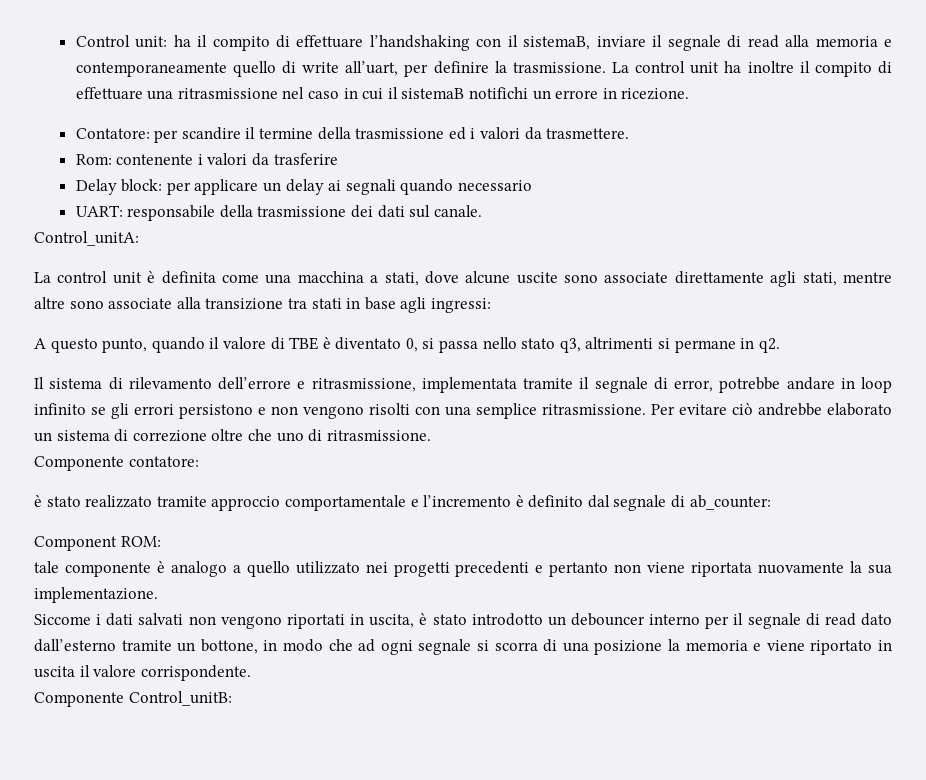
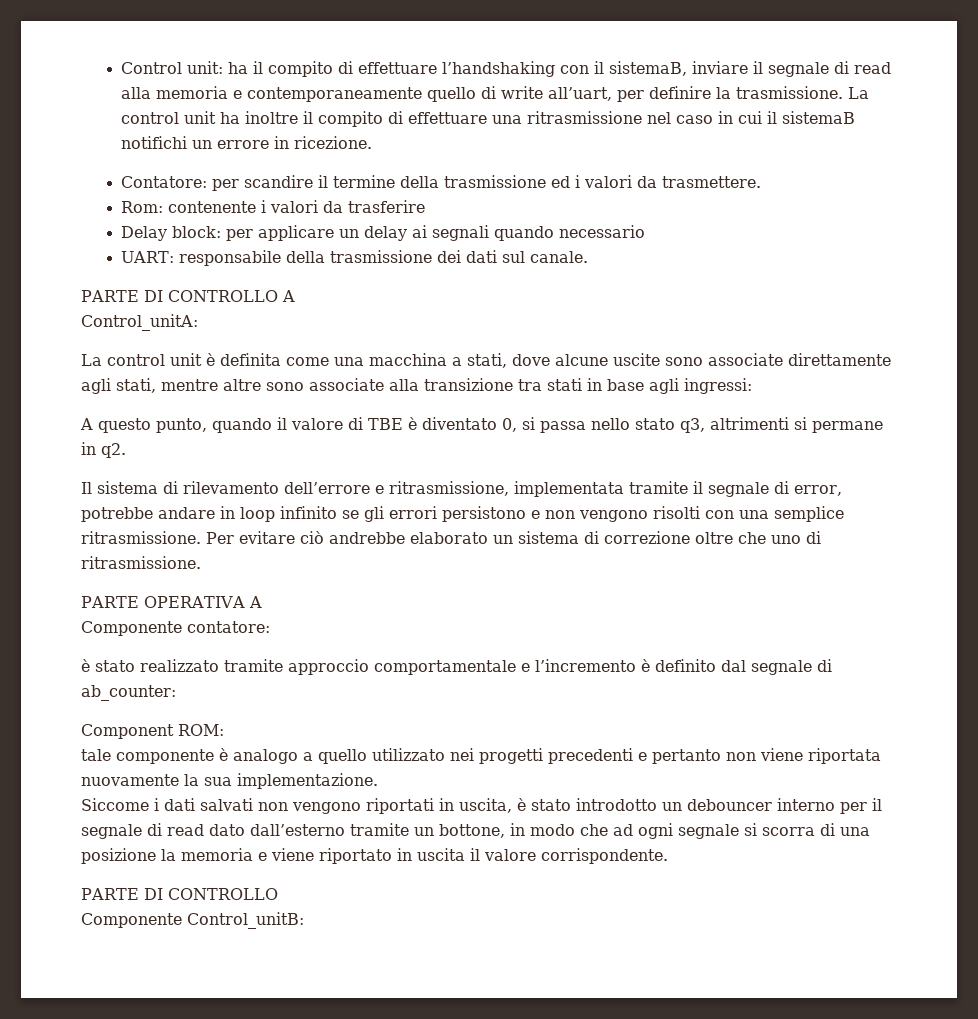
+ PARTE DI CONTROLLO A
+ PARTE OPERATIVA A
  Siccome i dati salvati non vengono riportati in uscita, è stato introdotto un debouncer interno per il segnale di read dato dall’esterno tramite un bottone, in modo che ad ogni segnale si scorra di una posizione la memoria e viene riportato in uscita il valore corrispondente.
+ PARTE DI CONTROLLO

